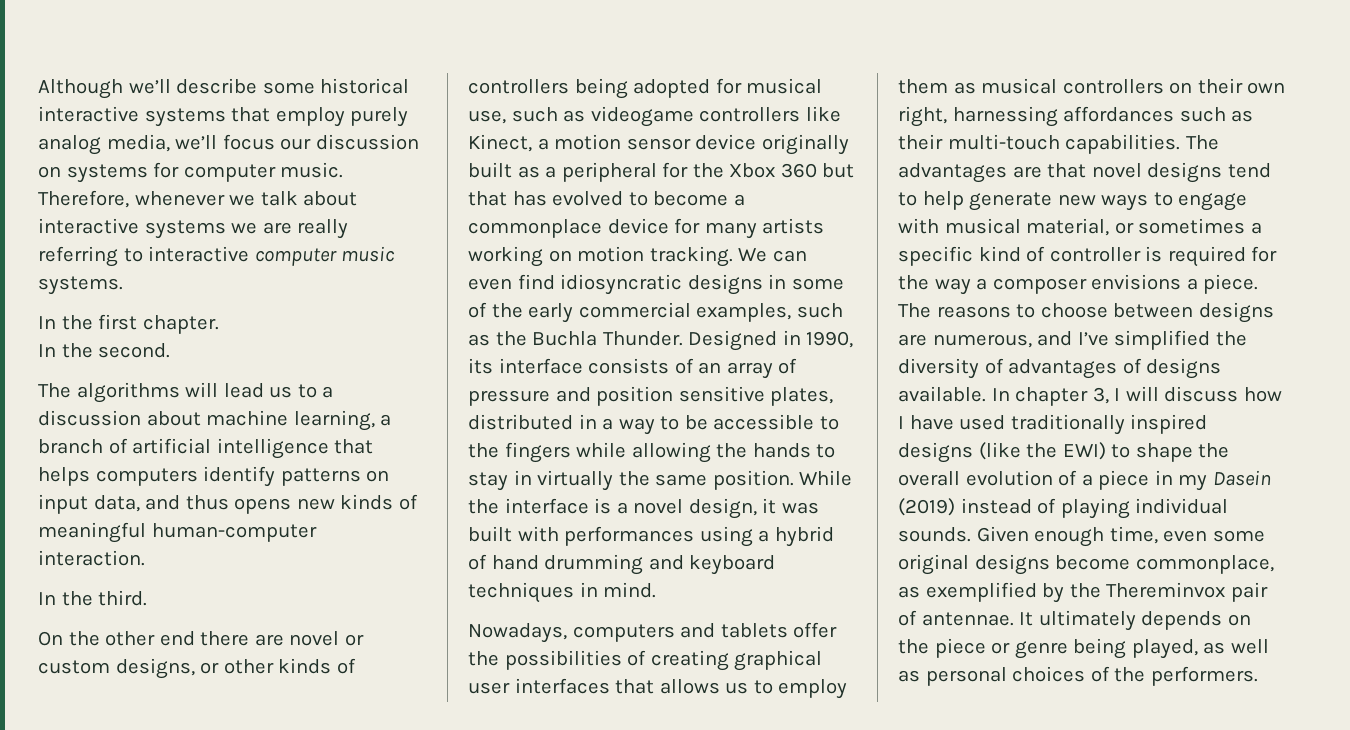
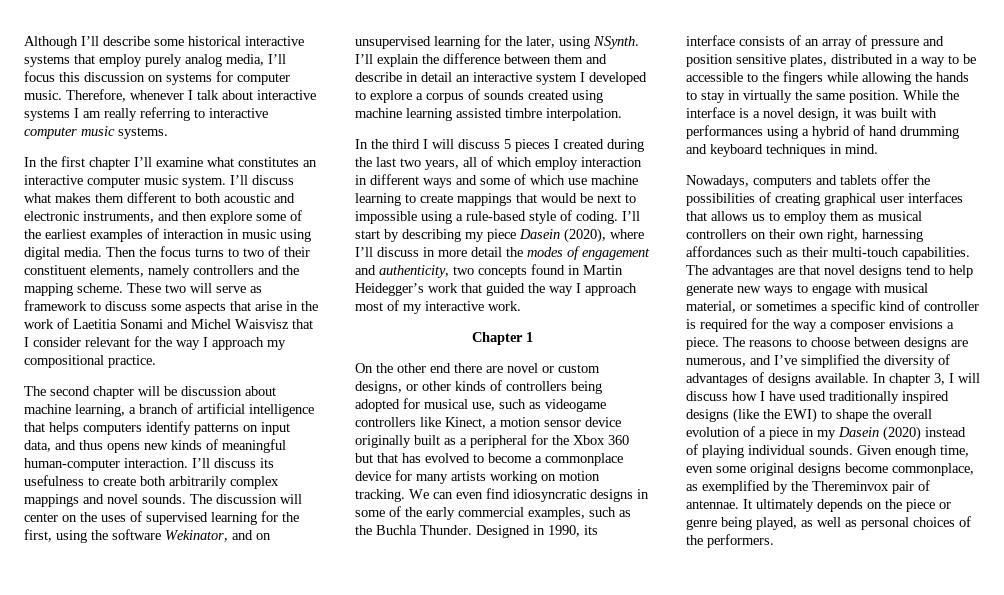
- Although we’ll describe some historical interactive systems that employ purely analog media, we’ll focus our discussion on systems for computer music.
+ Although I’ll describe some historical interactive systems that employ purely analog media, I’ll focus this discussion on systems for computer music.
- Therefore, whenever we talk about interactive systems we are really referring to interactive computer music systems.
+ Therefore, whenever I talk about interactive systems I am really referring to interactive computer music systems.
- In the first chapter.
- In the second.
- The algorithms will lead us to a discussion about machine learning, a branch of artificial intelligence that helps computers identify patterns on input data, and thus opens new kinds of meaningful human-computer interaction.
- In the third.
+ In the first chapter I’ll examine what constitutes an interactive computer music system. I’ll discuss what makes them different to both acoustic and electronic instruments, and then explore some of the earliest examples of interaction in music using digital media. Then the focus turns to two of their constituent elements, namely controllers and the mapping scheme. These two will serve as framework to discuss some aspects that arise in the work of Laetitia Sonami and Michel Waisvisz that I consider relevant for the way I approach my compositional practice.
+ The second chapter will be discussion about machine learning, a branch of artificial intelligence that helps computers identify patterns on input data, and thus opens new kinds of meaningful human-computer interaction. I’ll discuss its usefulness to create both arbitrarily complex mappings and novel sounds. The discussion will center on the uses of supervised learning for the first, using the software Wekinator, and on unsupervised learning for the later, using NSynth. I’ll explain the difference between them and describe in detail an interactive system I developed to explore a corpus of sounds created using machine learning assisted timbre interpolation.
+ In the third I will discuss 5 pieces I created during the last two years, all of which employ interaction in different ways and some of which use machine learning to create mappings that would be next to impossible using a rule-based style of coding. I’ll start by describing my piece Dasein (2020), where I’ll discuss in more detail the modes of engagement and authenticity, two concepts found in Martin Heidegger’s work that guided the way I approach most of my interactive work.
+ Chapter 1
- In chapter 3, I will discuss how I have used traditionally inspired designs (like the EWI) to shape the overall evolution of a piece in my Dasein (2019) instead of playing individual sounds.
+ In chapter 3, I will discuss how I have used traditionally inspired designs (like the EWI) to shape the overall evolution of a piece in my Dasein (2020) instead of playing individual sounds.

